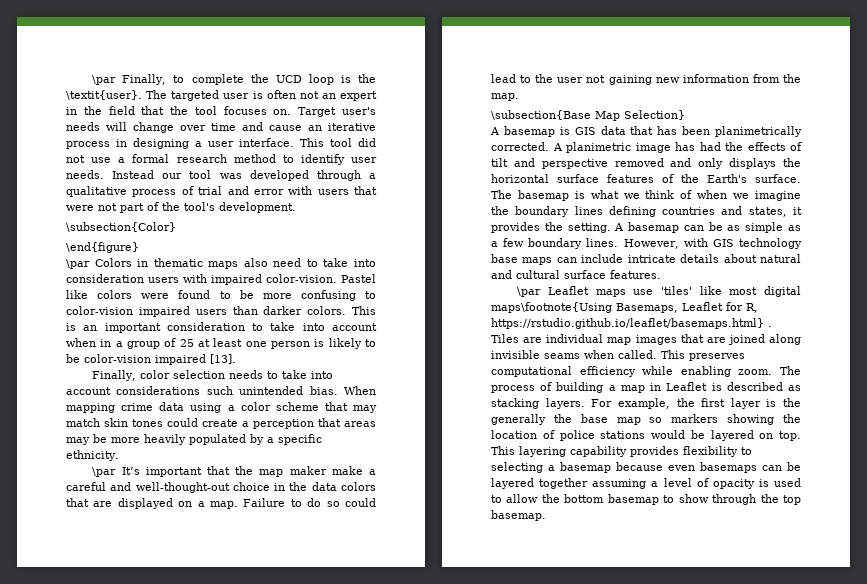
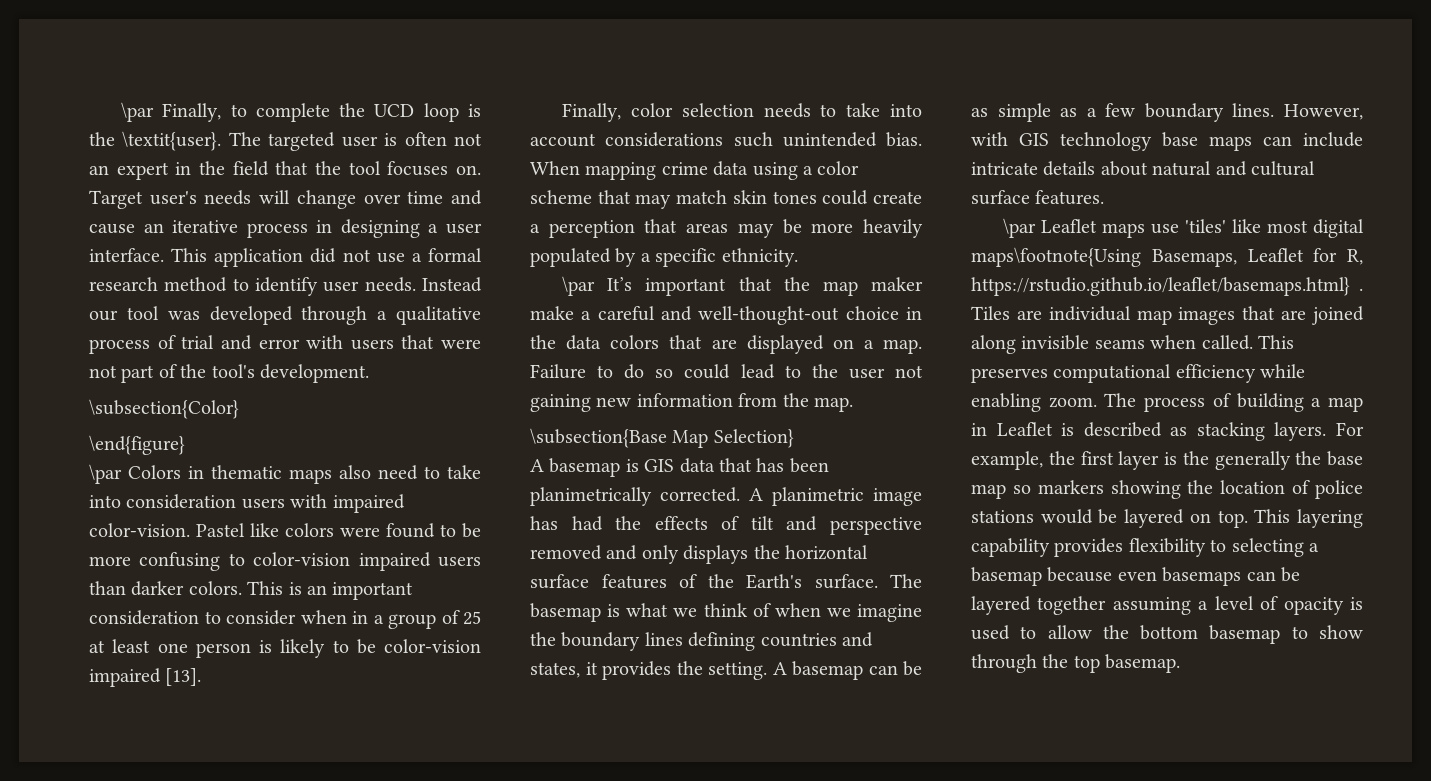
- This tool did not use a formal research method to identify user needs.
+ This application did not use a formal research method to identify user needs.
- This is an important consideration to take into account when in a group of 25 at least one person is likely to be color-vision impaired [13].
+ This is an important consideration to consider when in a group of 25 at least one person is likely to be color-vision impaired [13].

